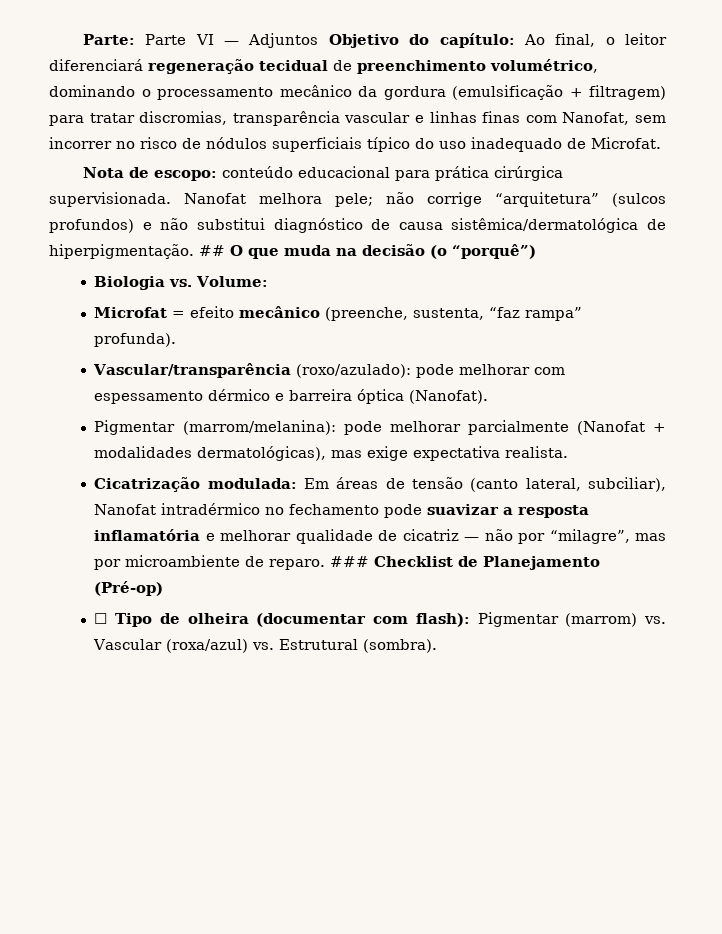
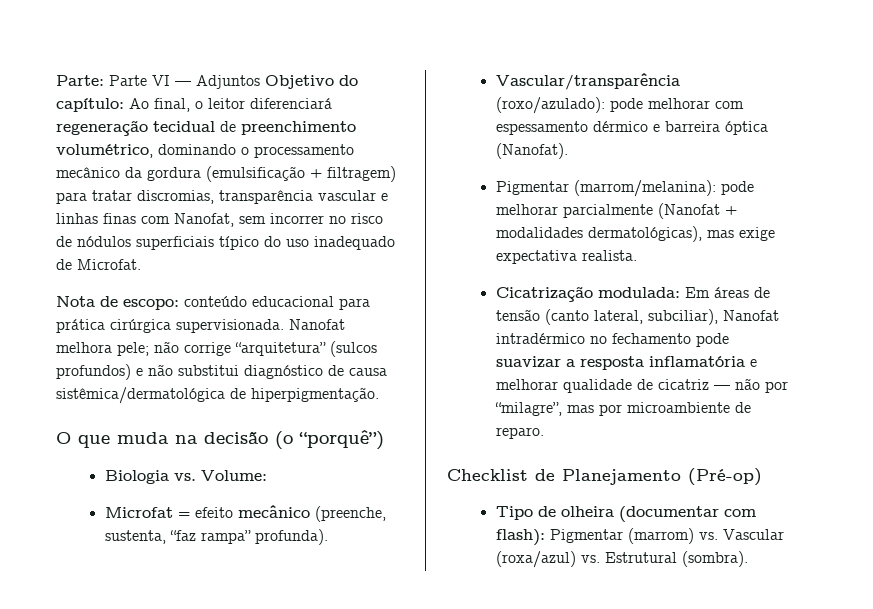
- Nanofat melhora pele; não corrige “arquitetura” (sulcos profundos) e não substitui diagnóstico de causa sistêmica/dermatológica de hiperpigmentação. ## O que muda na decisão (o “porquê”)
+ Nanofat melhora pele; não corrige “arquitetura” (sulcos profundos) e não substitui diagnóstico de causa sistêmica/dermatológica de hiperpigmentação.
+ O que muda na decisão (o “porquê”)
- Cicatrização modulada: Em áreas de tensão (canto lateral, subciliar), Nanofat intradérmico no fechamento pode suavizar a resposta inflamatória e melhorar qualidade de cicatriz — não por “milagre”, mas por microambiente de reparo. ### Checklist de Planejamento (Pré-op)
+ Cicatrização modulada: Em áreas de tensão (canto lateral, subciliar), Nanofat intradérmico no fechamento pode suavizar a resposta inflamatória e melhorar qualidade de cicatriz — não por “milagre”, mas por microambiente de reparo.
+ Checklist de Planejamento (Pré-op)
- ☐ Tipo de olheira (documentar com flash): Pigmentar (marrom) vs. Vascular (roxa/azul) vs. Estrutural (sombra).
+ Tipo de olheira (documentar com flash): Pigmentar (marrom) vs. Vascular (roxa/azul) vs. Estrutural (sombra).

